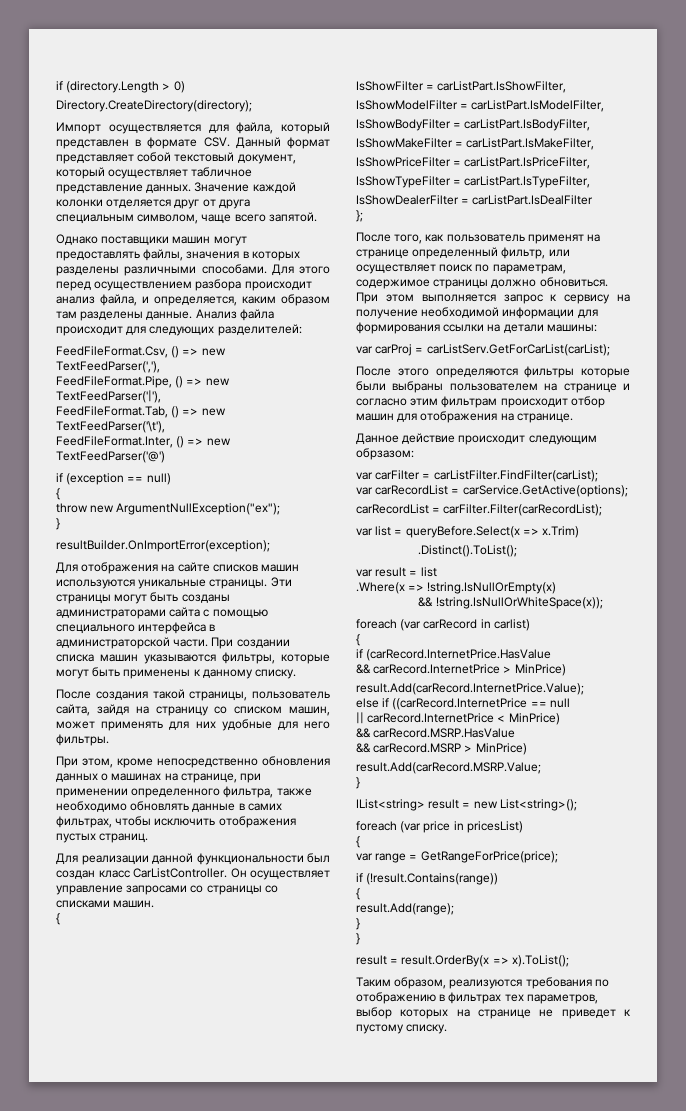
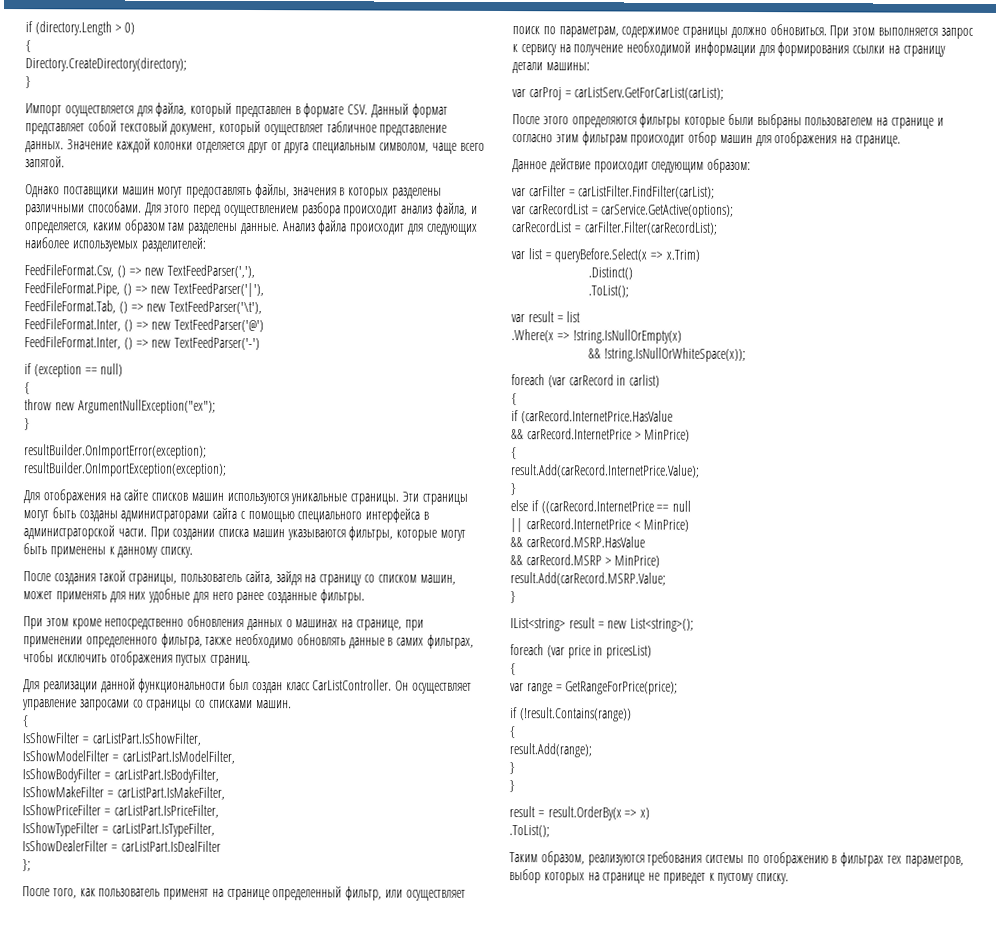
  if (directory.Length > 0)
+ {
  Directory.CreateDirectory(directory);
+ }
- Анализ файла происходит для следующих разделителей:
+ Анализ файла происходит для следующих наиболее используемых разделителей:
+ FeedFileFormat.Inter, () => new TextFeedParser('-')
+ resultBuilder.OnImportException(exception);
- После создания такой страницы, пользователь сайта, зайдя на страницу со списком машин, может применять для них удобные для него фильтры.
+ После создания такой страницы, пользователь сайта, зайдя на страницу со списком машин, может применять для них удобные для него ранее созданные фильтры.
- При этом, кроме непосредственно обновления данных о машинах на странице, при применении определенного фильтра, также необходимо обновлять данные в самих фильтрах, чтобы исключить отображения пустых страниц.
+ При этом кроме непосредственно обновления данных о машинах на странице, при применении определенного фильтра, также необходимо обновлять данные в самих фильтрах, чтобы исключить отображения пустых страниц.
- При этом выполняется запрос к сервису на получение необходимой информации для формирования ссылки на детали машины:
+ При этом выполняется запрос к сервису на получение необходимой информации для формирования ссылки на страницу детали машины:
- Данное действие происходит следующим обрзазом:
+ Данное действие происходит следующим образом:
- .Distinct().ToList();
+ .Distinct()
+ .ToList();
  && carRecord.InternetPrice > MinPrice)
+ {
  result.Add(carRecord.InternetPrice.Value);
+ }
- result = result.OrderBy(x => x).ToList();
+ result = result.OrderBy(x => x)
+ .ToList();
- Таким образом, реализуются требования по отображению в фильтрах тех параметров, выбор которых на странице не приведет к пустому списку.
+ Таким образом, реализуются требования системы по отображению в фильтрах тех параметров, выбор которых на странице не приведет к пустому списку.

